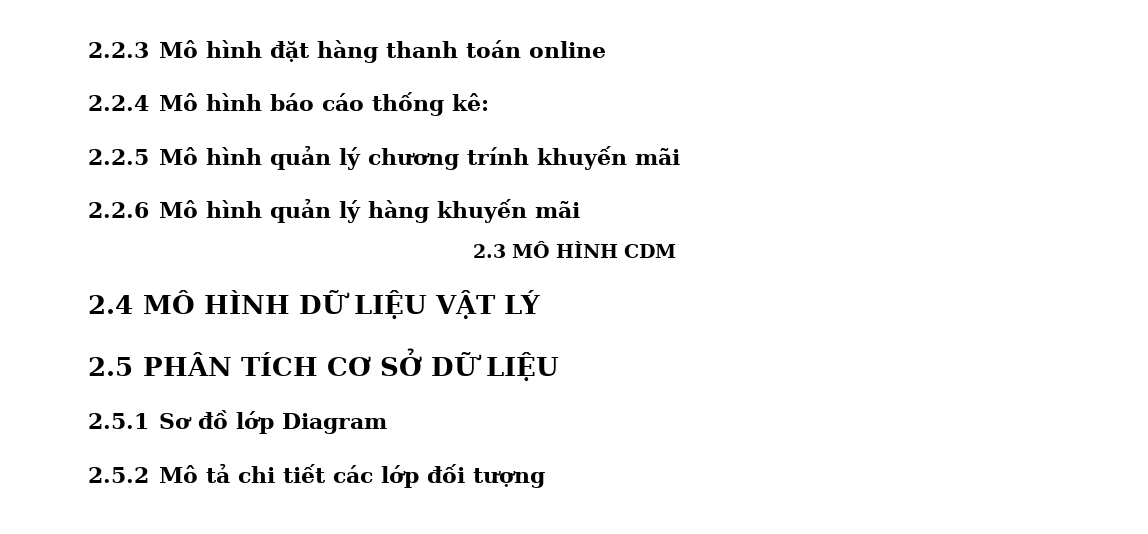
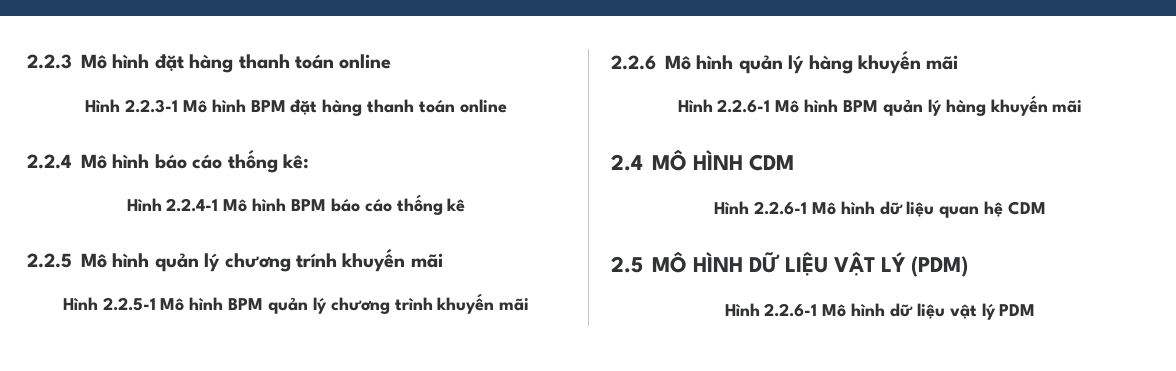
+ Hình 2.2.3-1 Mô hình BPM đặt hàng thanh toán online
+ Hình 2.2.4-1 Mô hình BPM báo cáo thống kê
+ Hình 2.2.5-1 Mô hình BPM quản lý chương trình khuyến mãi
- 2.3 MÔ HÌNH CDM
- 2.4 MÔ HÌNH DỮ LIỆU VẬT LÝ
- 2.5 PHÂN TÍCH CƠ SỞ DỮ LIỆU
- 2.5.1 Sơ đồ lớp Diagram
- 2.5.2 Mô tả chi tiết các lớp đối tượng
+ Hình 2.2.6-1 Mô hình BPM quản lý hàng khuyến mãi
+ 2.4 MÔ HÌNH CDM
+ Hình 2.2.6-1 Mô hình dữ liệu quan hệ CDM
+ 2.5 MÔ HÌNH DỮ LIỆU VẬT LÝ (PDM)
+ Hình 2.2.6-1 Mô hình dữ liệu vật lý PDM

